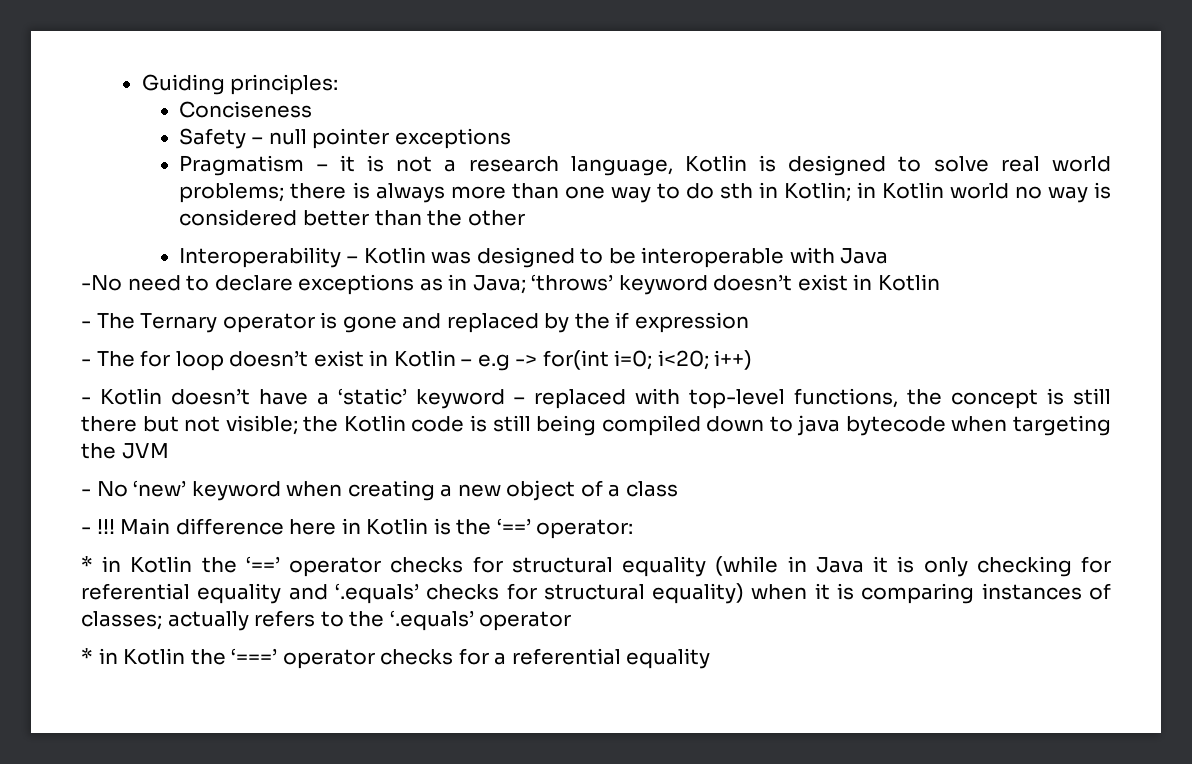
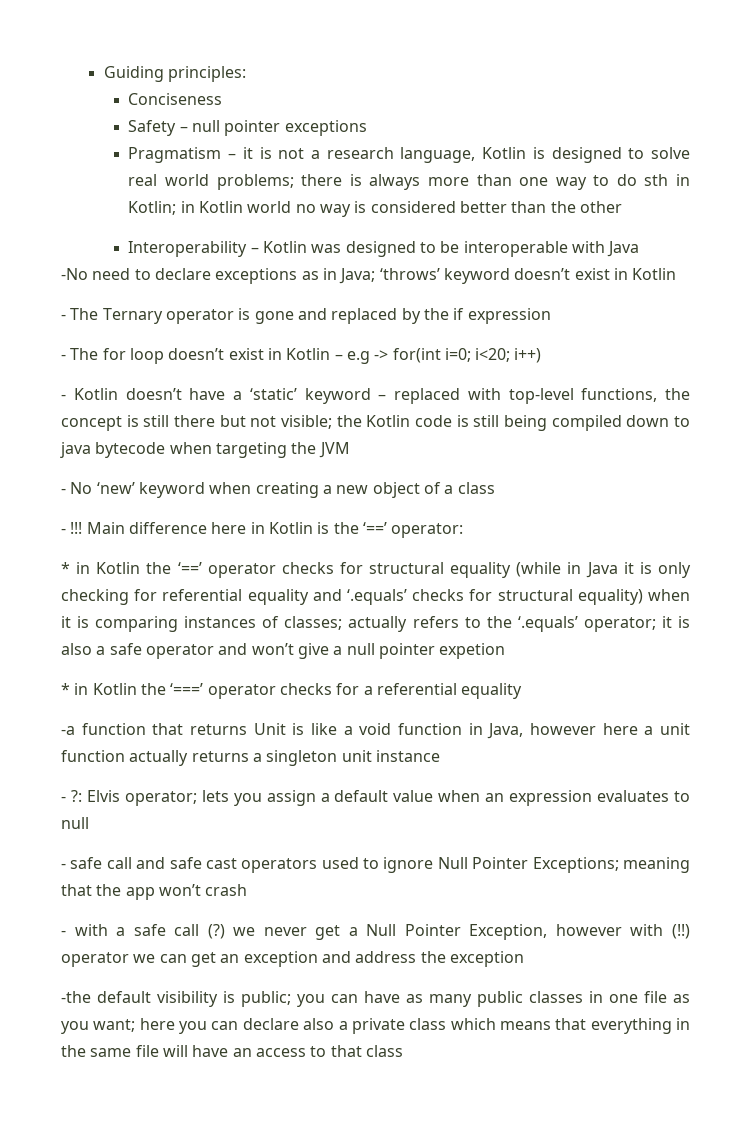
- * in Kotlin the ‘==’ operator checks for structural equality (while in Java it is only checking for referential equality and ‘.equals’ checks for structural equality) when it is comparing instances of classes; actually refers to the ‘.equals’ operator
+ * in Kotlin the ‘==’ operator checks for structural equality (while in Java it is only checking for referential equality and ‘.equals’ checks for structural equality) when it is comparing instances of classes; actually refers to the ‘.equals’ operator; it is also a safe operator and won’t give a null pointer expetion
+ -a function that returns Unit is like a void function in Java, however here a unit function actually returns a singleton unit instance
+ - ?: Elvis operator; lets you assign a default value when an expression evaluates to null
+ - safe call and safe cast operators used to ignore Null Pointer Exceptions; meaning that the app won’t crash
+ - with a safe call (?) we never get a Null Pointer Exception, however with (!!) operator we can get an exception and address the exception
+ -the default visibility is public; you can have as many public classes in one file as you want; here you can declare also a private class which means that everything in the same file will have an access to that class

